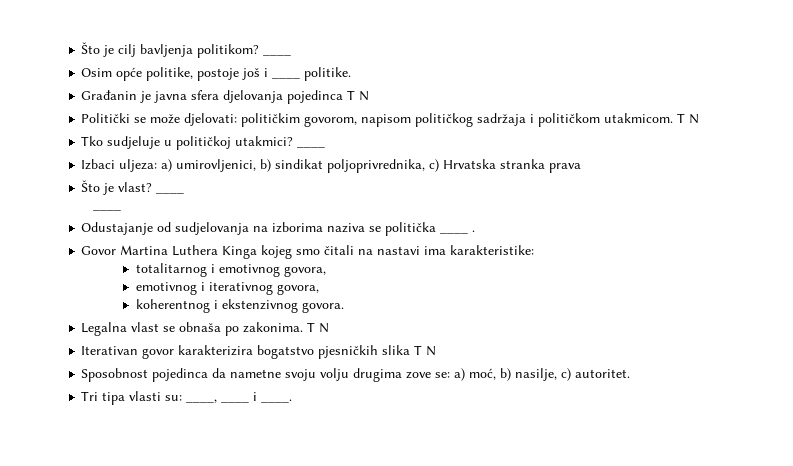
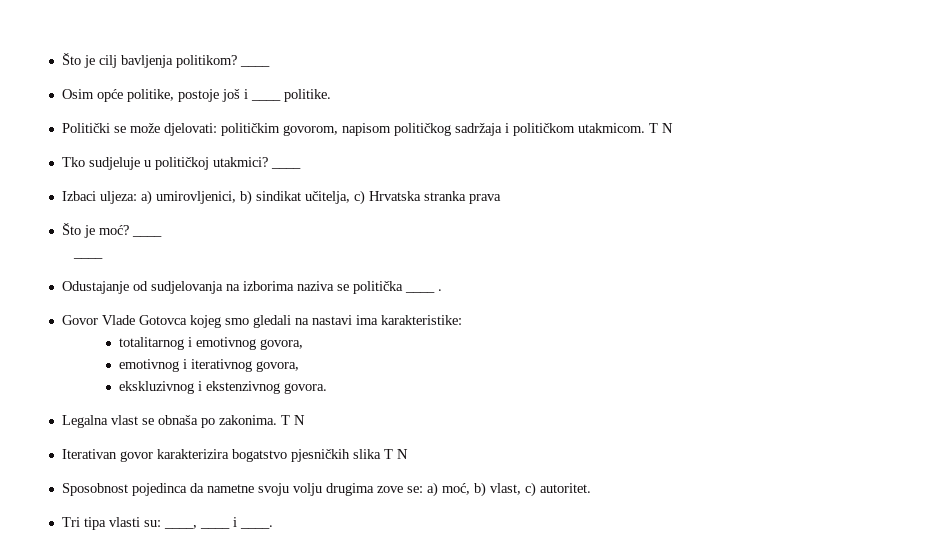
- Građanin je javna sfera djelovanja pojedinca T N
- Izbaci uljeza: a) umirovljenici, b) sindikat poljoprivrednika, c) Hrvatska stranka prava
+ Izbaci uljeza: a) umirovljenici, b) sindikat učitelja, c) Hrvatska stranka prava
- Što je vlast?
+ Što je moć?
- Govor Martina Luthera Kinga kojeg smo čitali na nastavi ima karakteristike:
+ Govor Vlade Gotovca kojeg smo gledali na nastavi ima karakteristike:
- koherentnog i ekstenzivnog govora.
+ ekskluzivnog i ekstenzivnog govora.
- Sposobnost pojedinca da nametne svoju volju drugima zove se: a) moć, b) nasilje, c) autoritet.
+ Sposobnost pojedinca da nametne svoju volju drugima zove se: a) moć, b) vlast, c) autoritet.

